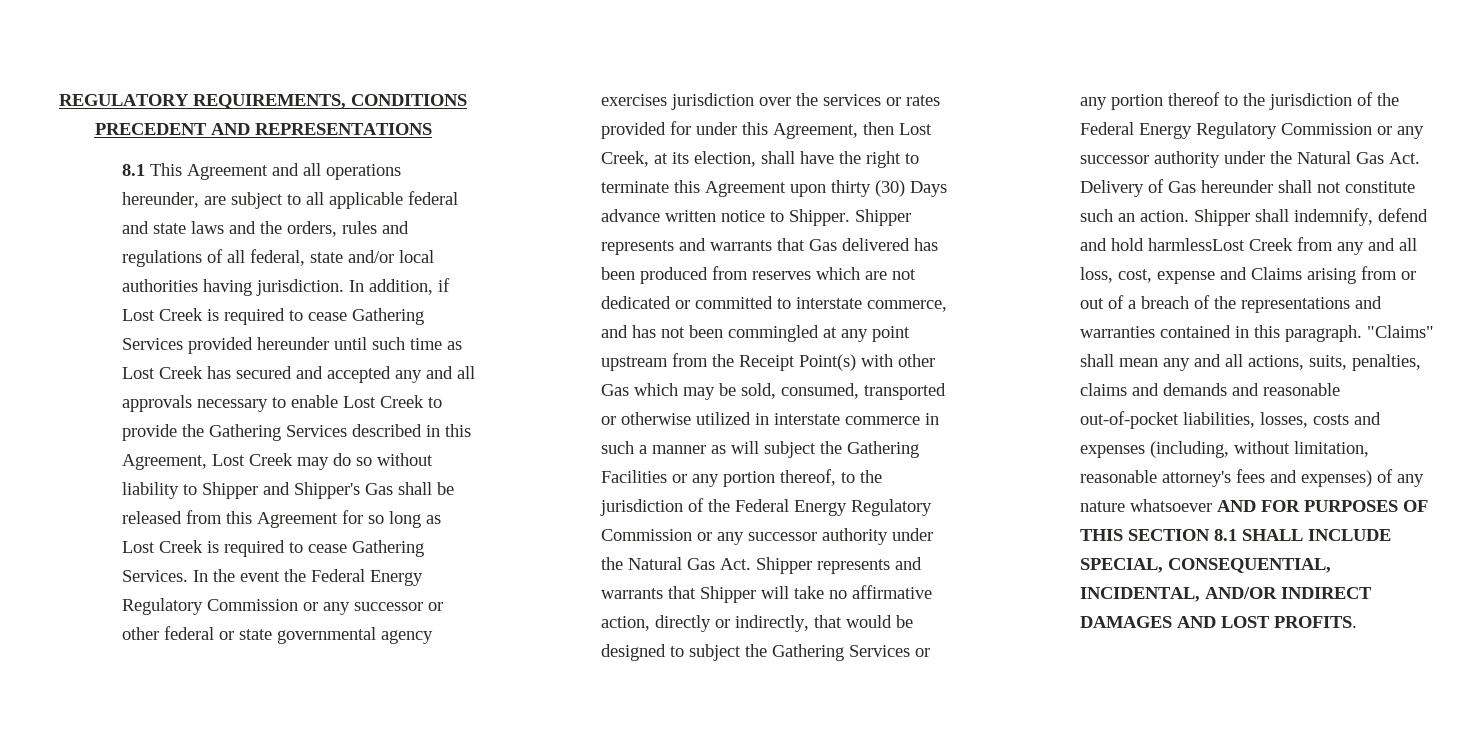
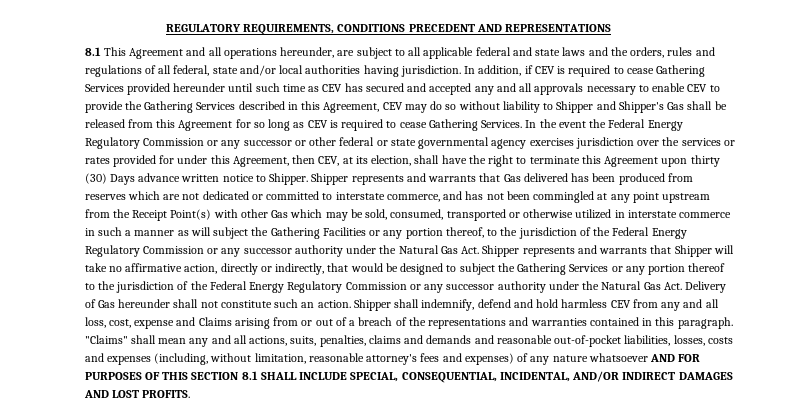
- In addition, if Lost Creek is required to cease Gathering Services provided hereunder until such time as Lost Creek has secured and accepted any and all approvals necessary to enable Lost Creek to provide the Gathering Services described in this Agreement, Lost Creek may do so without liability to Shipper and Shipper's Gas shall be released from this Agreement for so long as Lost Creek is required to cease Gathering Services.
+ In addition, if CEV is required to cease Gathering Services provided hereunder until such time as CEV has secured and accepted any and all approvals necessary to enable CEV to provide the Gathering Services described in this Agreement, CEV may do so without liability to Shipper and Shipper's Gas shall be released from this Agreement for so long as CEV is required to cease Gathering Services.
- In the event the Federal Energy Regulatory Commission or any successor or other federal or state governmental agency exercises jurisdiction over the services or rates provided for under this Agreement, then Lost Creek, at its election, shall have the right to terminate this Agreement upon thirty (30) Days advance written notice to Shipper.
+ In the event the Federal Energy Regulatory Commission or any successor or other federal or state governmental agency exercises jurisdiction over the services or rates provided for under this Agreement, then CEV, at its election, shall have the right to terminate this Agreement upon thirty (30) Days advance written notice to Shipper.
- Shipper shall indemnify, defend and hold harmlessLost Creek from any and all loss, cost, expense and Claims arising from or out of a breach of the representations and warranties contained in this paragraph.
+ Shipper shall indemnify, defend and hold harmless CEV from any and all loss, cost, expense and Claims arising from or out of a breach of the representations and warranties contained in this paragraph.

